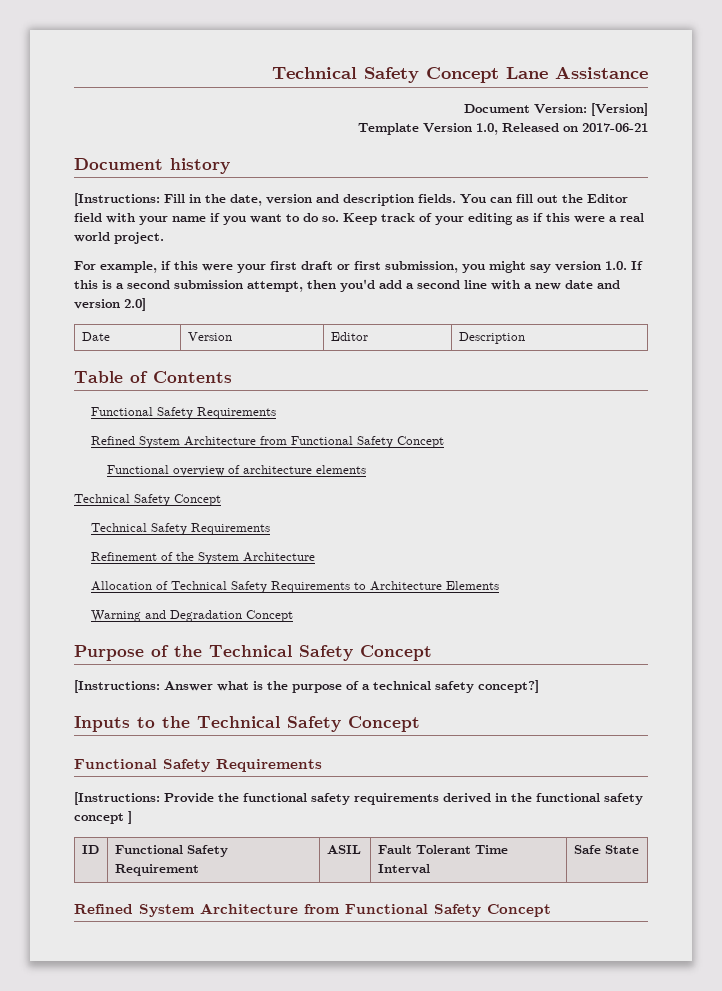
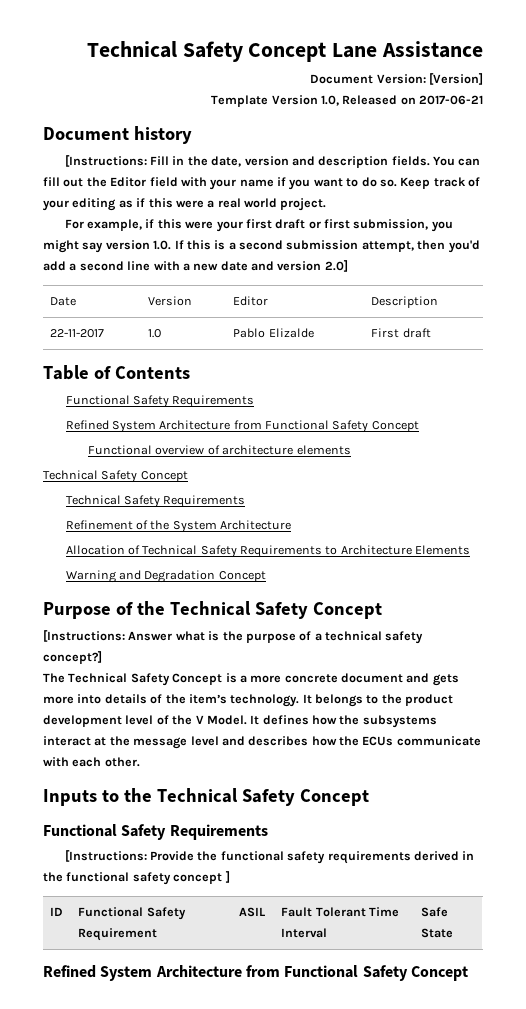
+ 22-11-2017 | 1.0 | Pablo Elizalde | First draft
+ The Technical Safety Concept is a more concrete document and gets more into details of the item’s technology. It belongs to the product development level of the V Model. It defines how the subsystems interact at the message level and describes how the ECUs communicate with each other.

